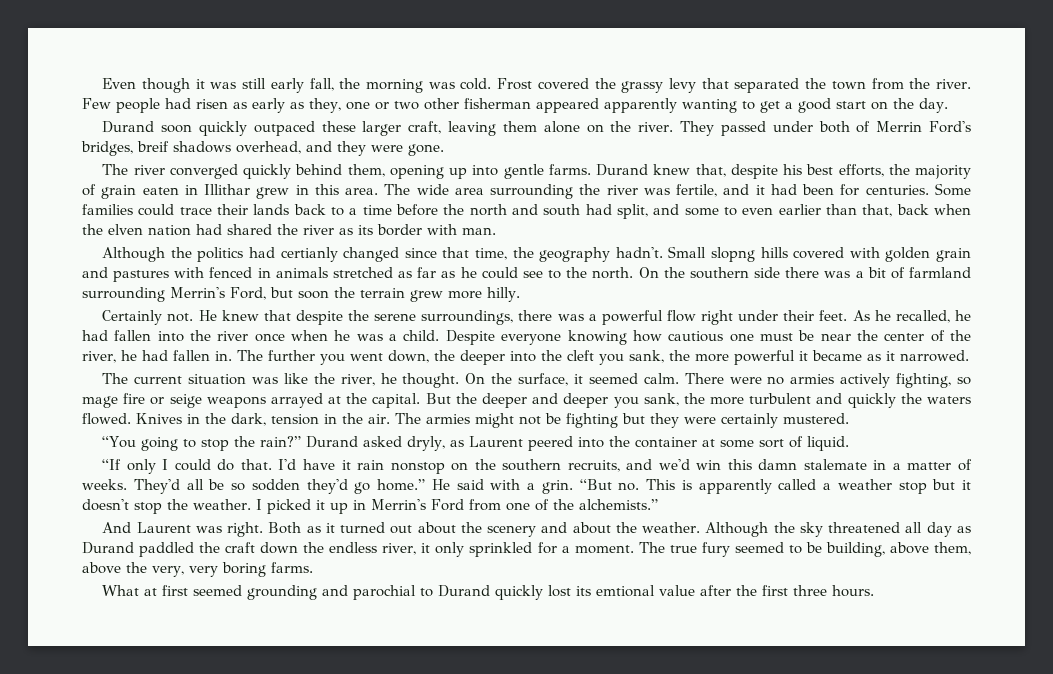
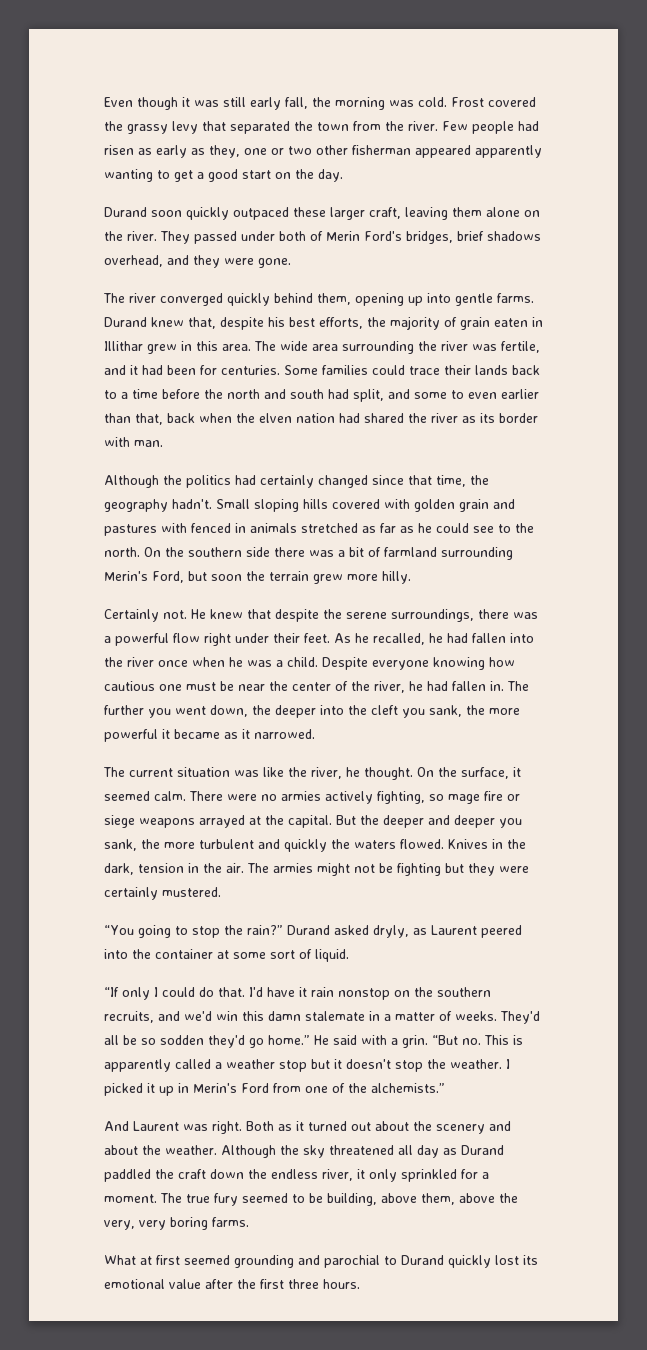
- They passed under both of Merrin Ford's bridges, breif shadows overhead, and they were gone.
+ They passed under both of Merin Ford's bridges, brief shadows overhead, and they were gone.
- Although the politics had certianly changed since that time, the geography hadn't.
+ Although the politics had certainly changed since that time, the geography hadn't.
- Small slopng hills covered with golden grain and pastures with fenced in animals stretched as far as he could see to the north.
+ Small sloping hills covered with golden grain and pastures with fenced in animals stretched as far as he could see to the north.
- On the southern side there was a bit of farmland surrounding Merrin's Ford, but soon the terrain grew more hilly.
+ On the southern side there was a bit of farmland surrounding Merin's Ford, but soon the terrain grew more hilly.
- There were no armies actively fighting, so mage fire or seige weapons arrayed at the capital.
+ There were no armies actively fighting, so mage fire or siege weapons arrayed at the capital.
- I picked it up in Merrin's Ford from one of the alchemists.”
+ I picked it up in Merin's Ford from one of the alchemists.”
- What at first seemed grounding and parochial to Durand quickly lost its emtional value after the first three hours.
+ What at first seemed grounding and parochial to Durand quickly lost its emotional value after the first three hours.

